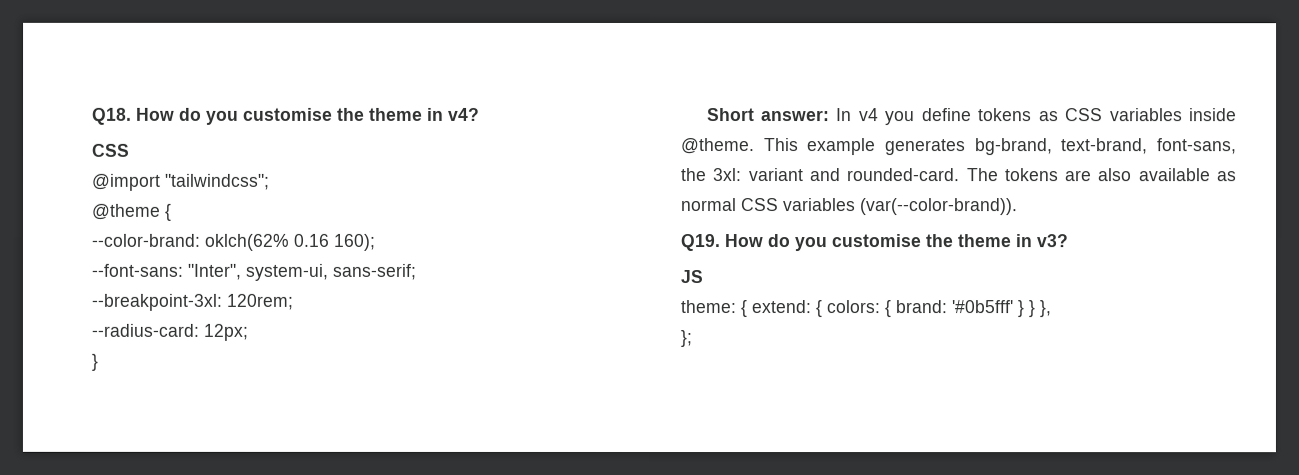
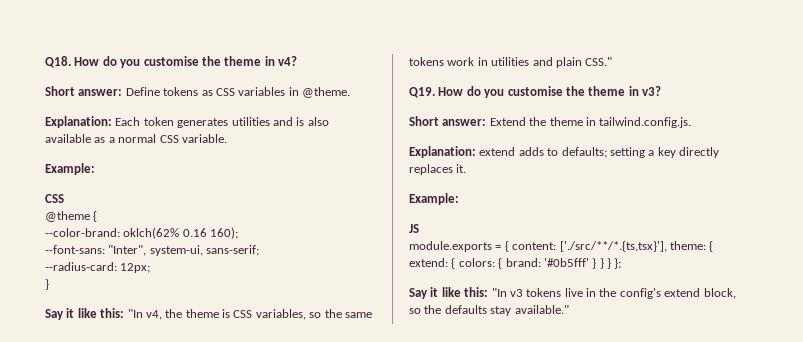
  Q18. How do you customise the theme in v4?
+ Short answer: Define tokens as CSS variables in @theme.
+ Explanation: Each token generates utilities and is also available as a normal CSS variable.
+ Example:
  CSS
- @import "tailwindcss";
- --breakpoint-3xl: 120rem;
- Short answer: In v4 you define tokens as CSS variables inside @theme. This example generates bg-brand, text-brand, font-sans, the 3xl: variant and rounded-card. The tokens are also available as normal CSS variables (var(--color-brand)).
+ Say it like this: "In v4, the theme is CSS variables, so the same tokens work in utilities and plain CSS."
+ Short answer: Extend the theme in tailwind.config.js.
+ Explanation: extend adds to defaults; setting a key directly replaces it.
+ Example:
  JS
- theme: { extend: { colors: { brand: '#0b5fff' } } },
- };
+ module.exports = { content: ['./src/**/*.{ts,tsx}'], theme: { extend: { colors: { brand: '#0b5fff' } } } };
+ Say it like this: "In v3 tokens live in the config's extend block, so the defaults stay available."

